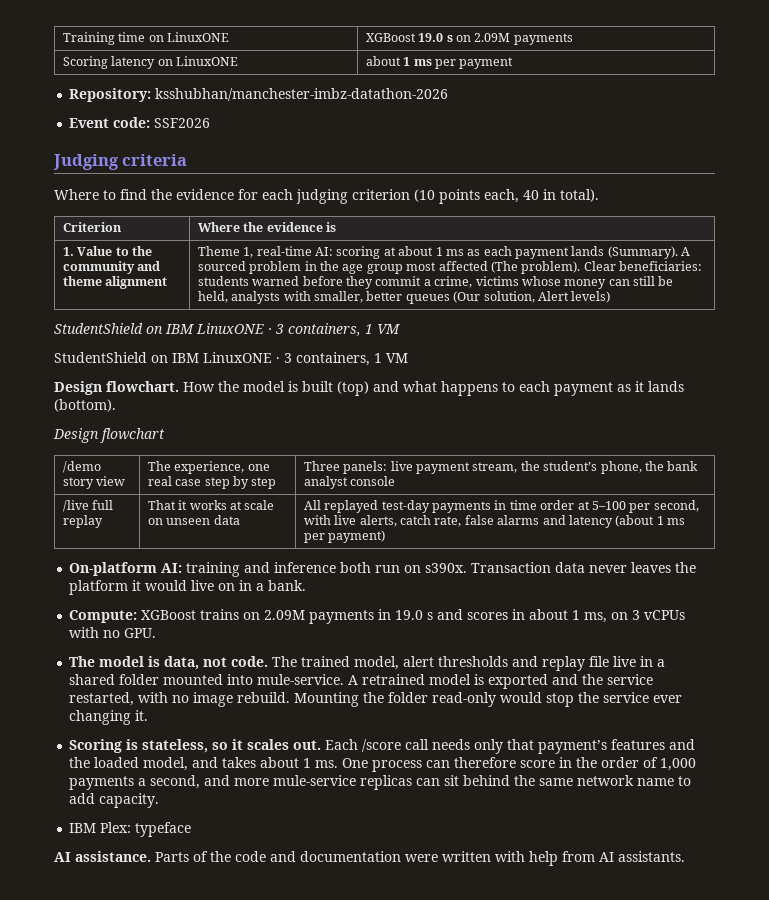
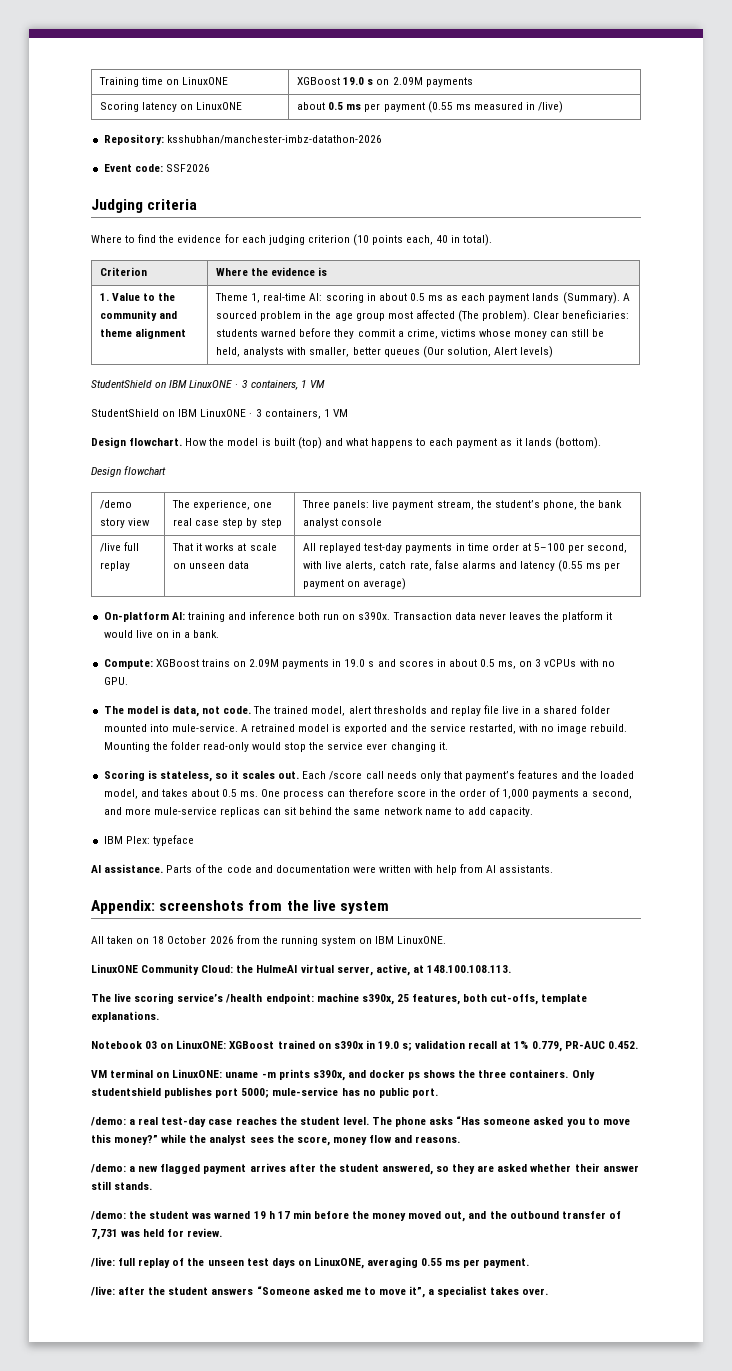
- Scoring latency on LinuxONE | about 1 ms per payment
+ Scoring latency on LinuxONE | about 0.5 ms per payment (0.55 ms measured in /live)
- Theme 1, real-time AI: scoring at about 1 ms as each payment lands (Summary).
+ Theme 1, real-time AI: scoring in about 0.5 ms as each payment lands (Summary).
- /live full replay | That it works at scale on unseen data | All replayed test-day payments in time order at 5–100 per second, with live alerts, catch rate, false alarms and latency (about 1 ms per payment)
+ /live full replay | That it works at scale on unseen data | All replayed test-day payments in time order at 5–100 per second, with live alerts, catch rate, false alarms and latency (0.55 ms per payment on average)
- Compute: XGBoost trains on 2.09M payments in 19.0 s and scores in about 1 ms, on 3 vCPUs with no GPU.
+ Compute: XGBoost trains on 2.09M payments in 19.0 s and scores in about 0.5 ms, on 3 vCPUs with no GPU.
- Each /score call needs only that payment’s features and the loaded model, and takes about 1 ms.
+ Each /score call needs only that payment’s features and the loaded model, and takes about 0.5 ms.
+ Appendix: screenshots from the live system
+ All taken on 18 October 2026 from the running system on IBM LinuxONE.
+ LinuxONE Community Cloud: the HulmeAI virtual server, active, at 148.100.108.113.
+ The live scoring service’s /health endpoint: machine s390x, 25 features, both cut-offs, template explanations.
+ Notebook 03 on LinuxONE: XGBoost trained on s390x in 19.0 s; validation recall at 1% 0.779, PR-AUC 0.452.
+ VM terminal on LinuxONE: uname -m prints s390x, and docker ps shows the three containers. Only studentshield publishes port 5000; mule-service has no public port.
+ /demo: a real test-day case reaches the student level. The phone asks “Has someone asked you to move this money?” while the analyst sees the score, money flow and reasons.
+ /demo: a new flagged payment arrives after the student answered, so they are asked whether their answer still stands.
+ /demo: the student was warned 19 h 17 min before the money moved out, and the outbound transfer of 7,731 was held for review.
+ /live: full replay of the unseen test days on LinuxONE, averaging 0.55 ms per payment.
+ /live: after the student answers “Someone asked me to move it”, a specialist takes over.

